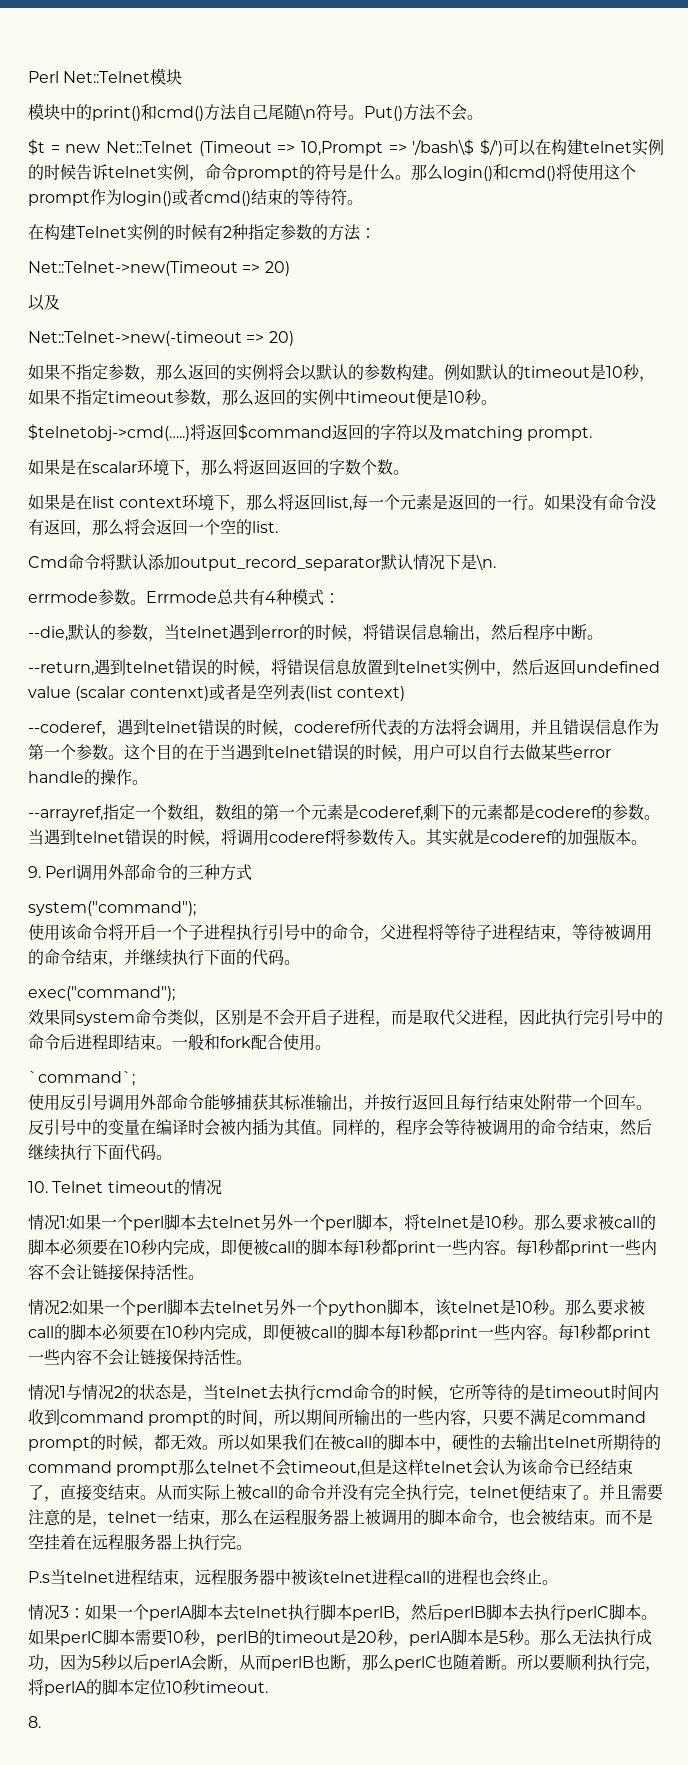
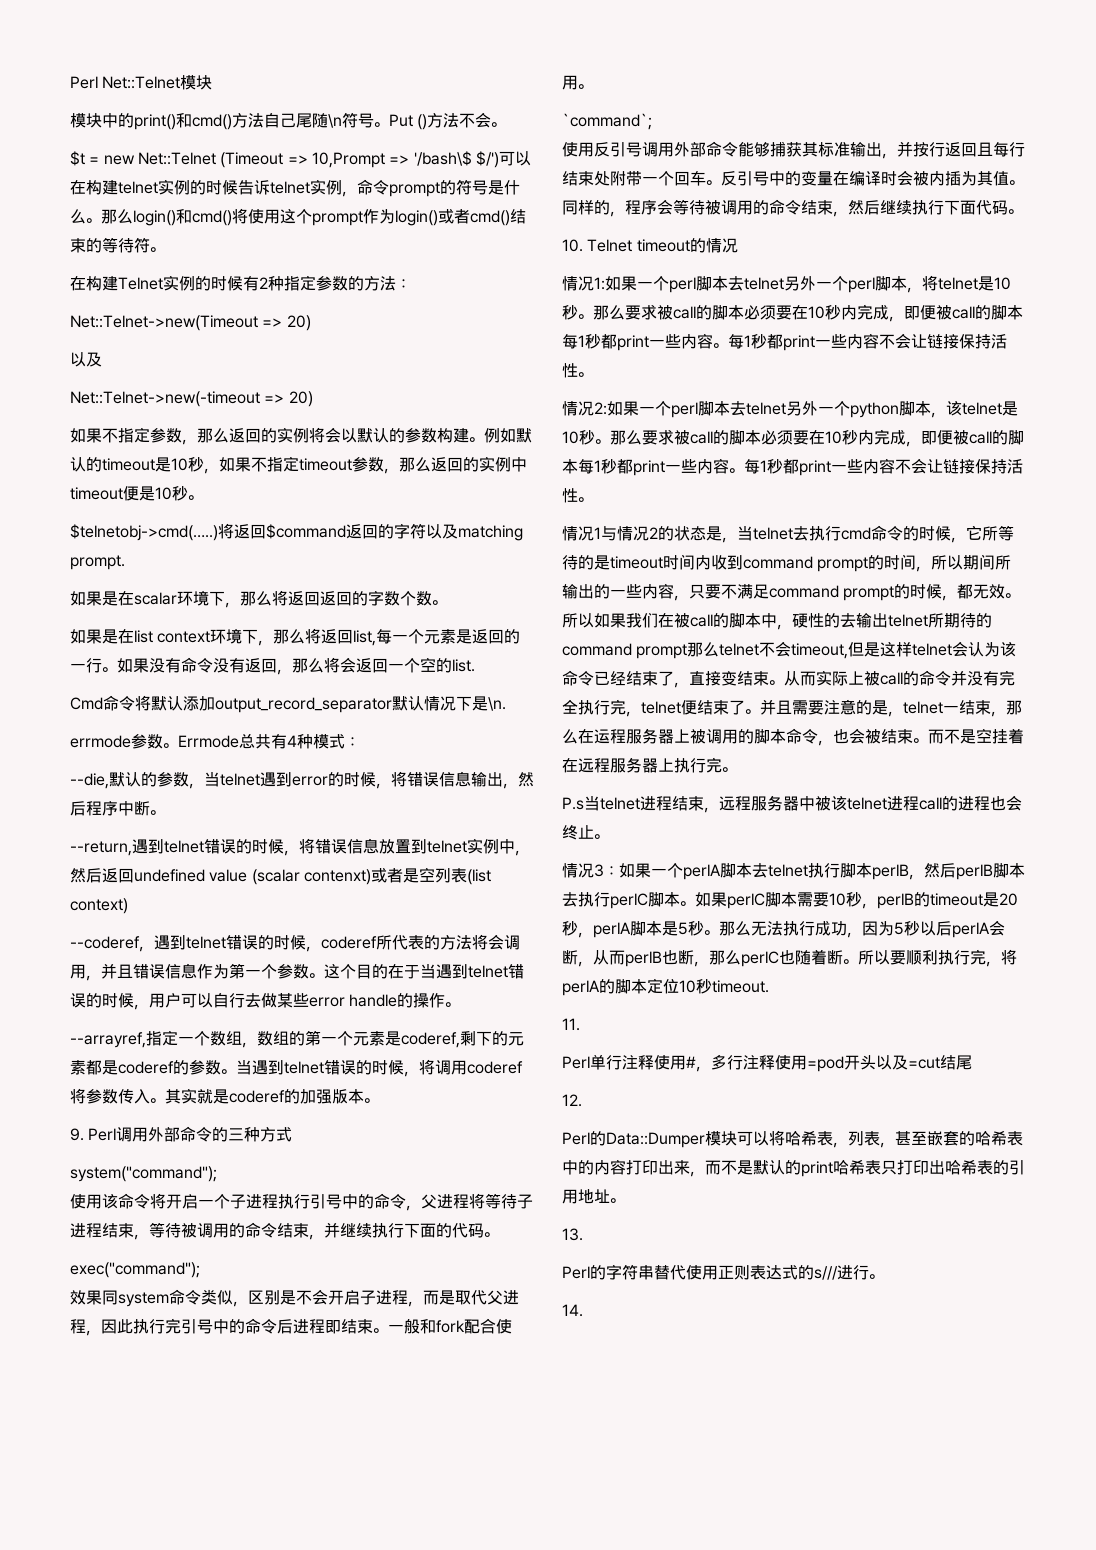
- Put()方法不会。
+ Put ()方法不会。
- 8.
+ 11.
+ Perl单行注释使用#，多行注释使用=pod开头以及=cut结尾
+ 12.
+ Perl的Data::Dumper模块可以将哈希表，列表，甚至嵌套的哈希表中的内容打印出来，而不是默认的print哈希表只打印出哈希表的引用地址。
+ 13.
+ Perl的字符串替代使用正则表达式的s///进行。
+ 14.

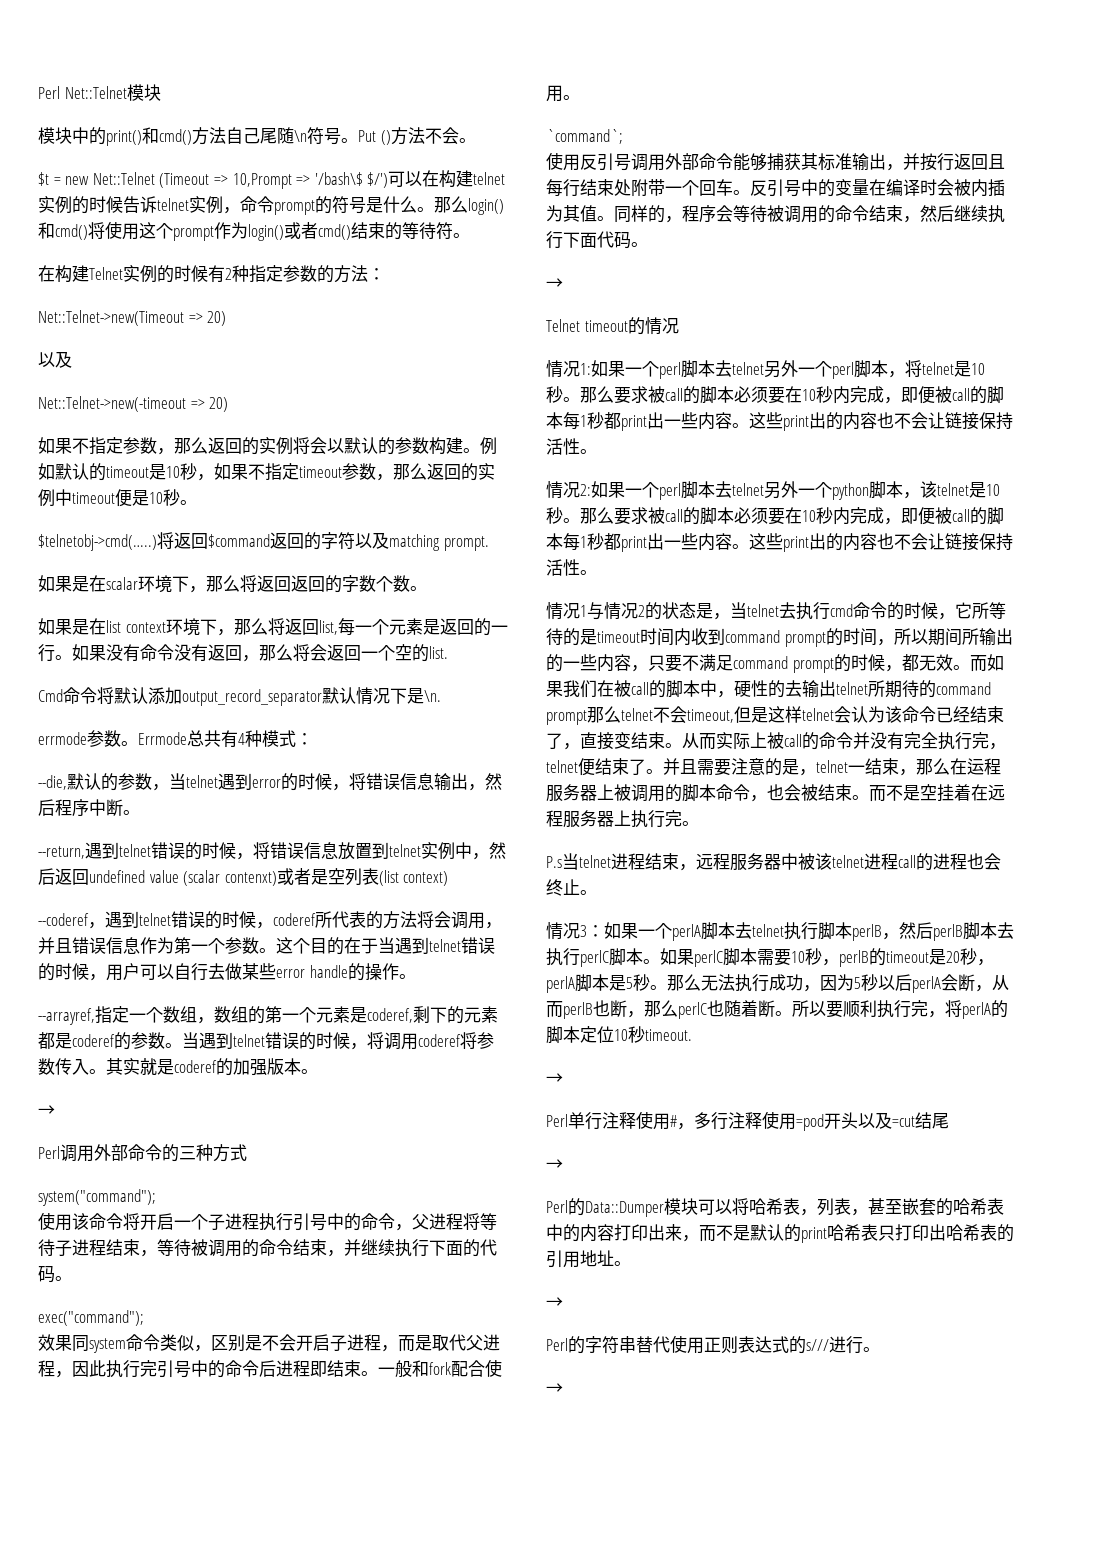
  其实就是coderef的加强版本。
- 9. Perl调用外部命令的三种方式
+ →
+ Perl调用外部命令的三种方式
  同样的，程序会等待被调用的命令结束，然后继续执行下面代码。
- 10. Telnet timeout的情况
+ →
+ Telnet timeout的情况
- 情况1:如果一个perl脚本去telnet另外一个perl脚本，将telnet是10秒。那么要求被call的脚本必须要在10秒内完成，即便被call的脚本每1秒都print一些内容。每1秒都print一些内容不会让链接保持活性。
+ 情况1:如果一个perl脚本去telnet另外一个perl脚本，将telnet是10秒。那么要求被call的脚本必须要在10秒内完成，即便被call的脚本每1秒都print出一些内容。这些print出的内容也不会让链接保持活性。
- 情况2:如果一个perl脚本去telnet另外一个python脚本，该telnet是10秒。那么要求被call的脚本必须要在10秒内完成，即便被call的脚本每1秒都print一些内容。每1秒都print一些内容不会让链接保持活性。
+ 情况2:如果一个perl脚本去telnet另外一个python脚本，该telnet是10秒。那么要求被call的脚本必须要在10秒内完成，即便被call的脚本每1秒都print出一些内容。这些print出的内容也不会让链接保持活性。
- 所以如果我们在被call的脚本中，硬性的去输出telnet所期待的command prompt那么telnet不会timeout,但是这样telnet会认为该命令已经结束了，直接变结束。
+ 而如果我们在被call的脚本中，硬性的去输出telnet所期待的command prompt那么telnet不会timeout,但是这样telnet会认为该命令已经结束了，直接变结束。
  所以要顺利执行完，将perlA的脚本定位10秒timeout.
- 11.
+ →
  Perl单行注释使用#，多行注释使用=pod开头以及=cut结尾
- 12.
+ →
  Perl的Data::Dumper模块可以将哈希表，列表，甚至嵌套的哈希表中的内容打印出来，而不是默认的print哈希表只打印出哈希表的引用地址。
- 13.
+ →
  Perl的字符串替代使用正则表达式的s///进行。
- 14.
+ →

